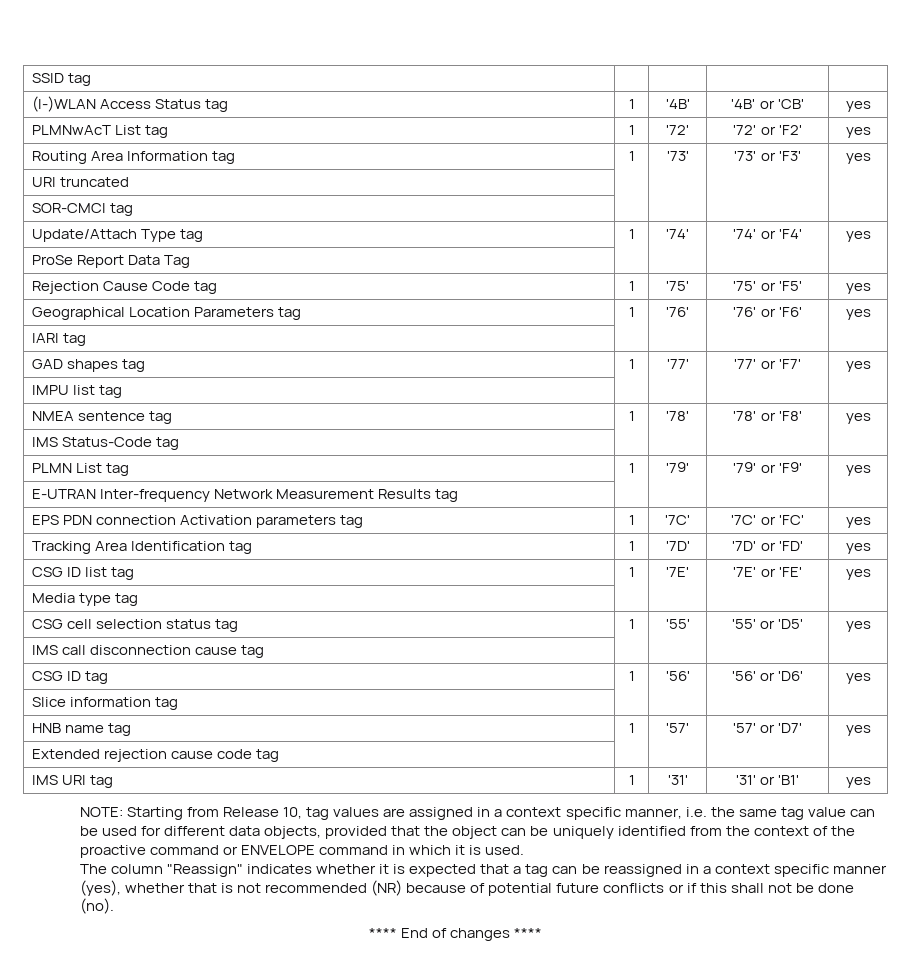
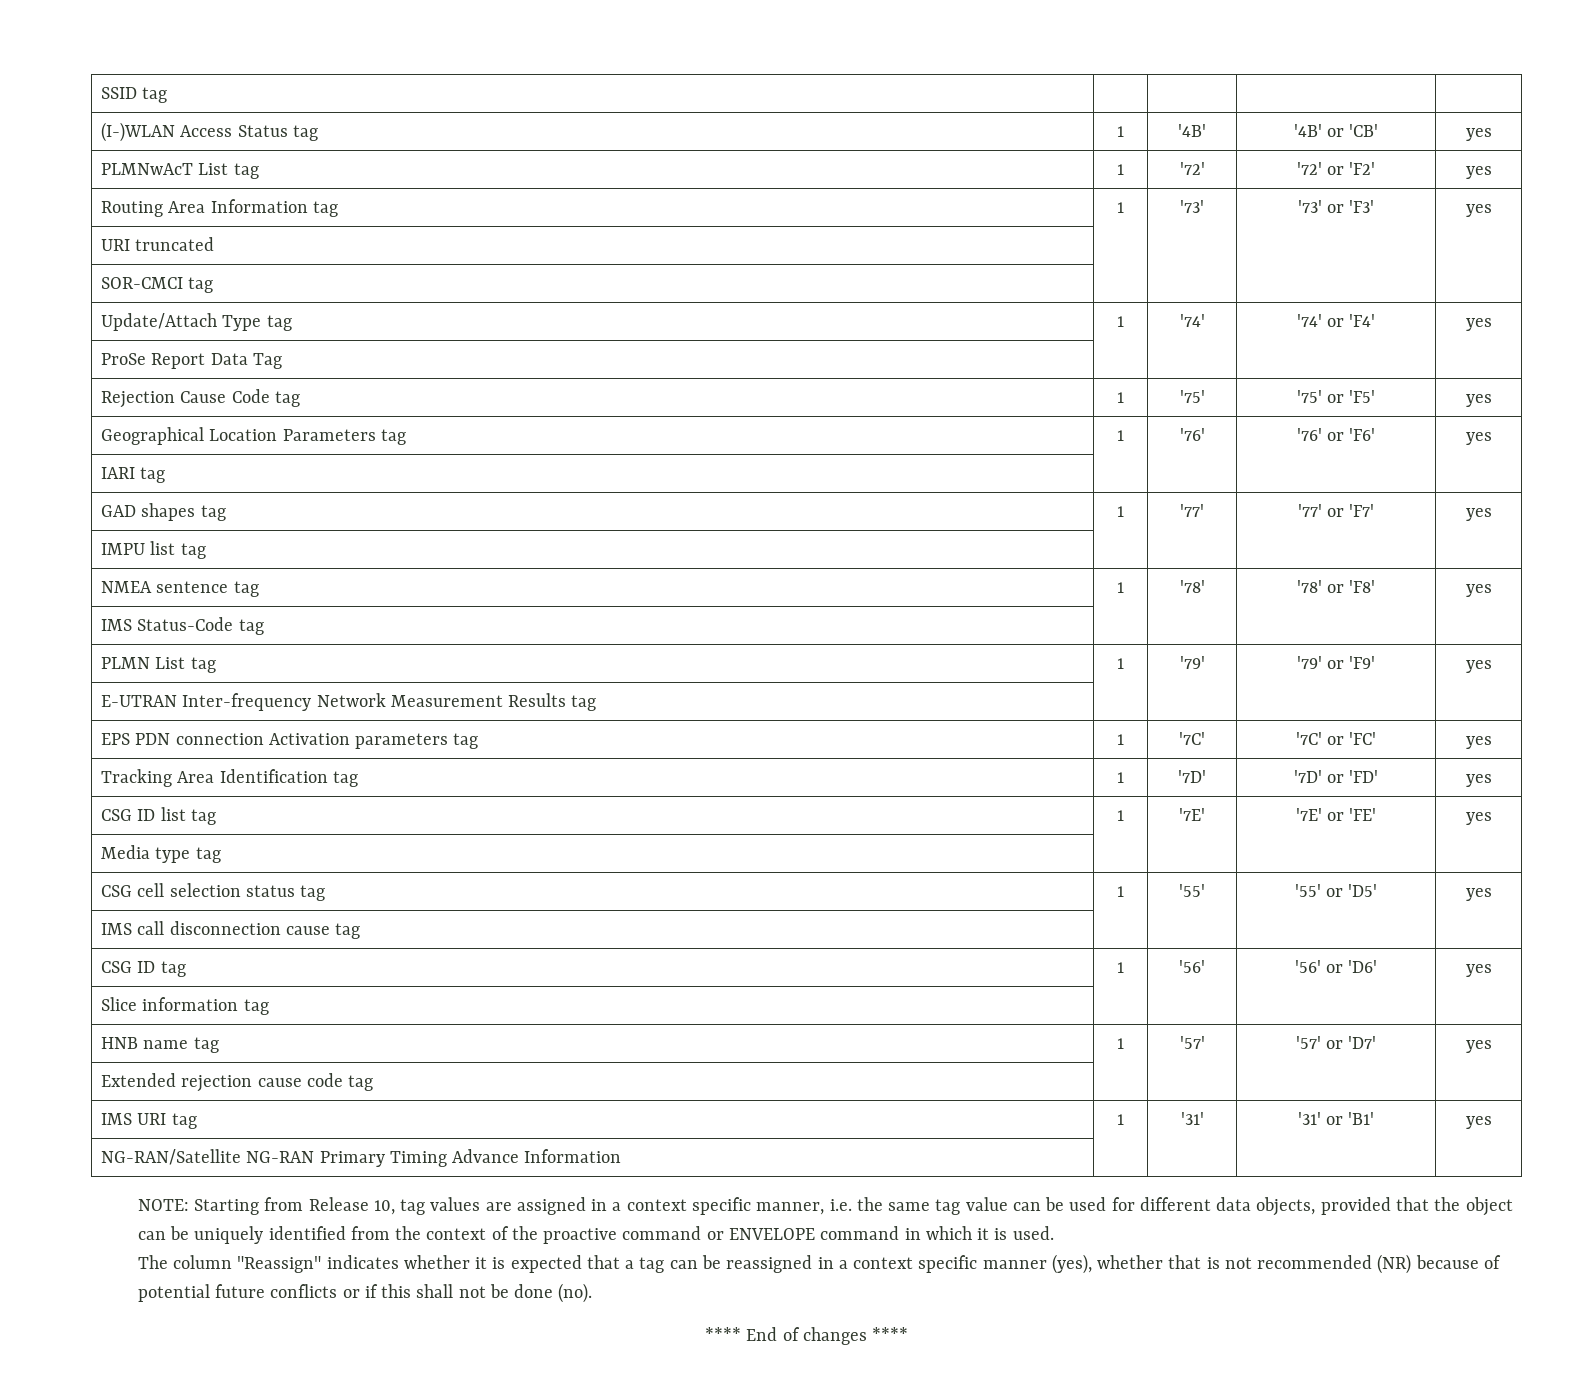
+ NG-RAN/Satellite NG-RAN Primary Timing Advance Information | | | |

